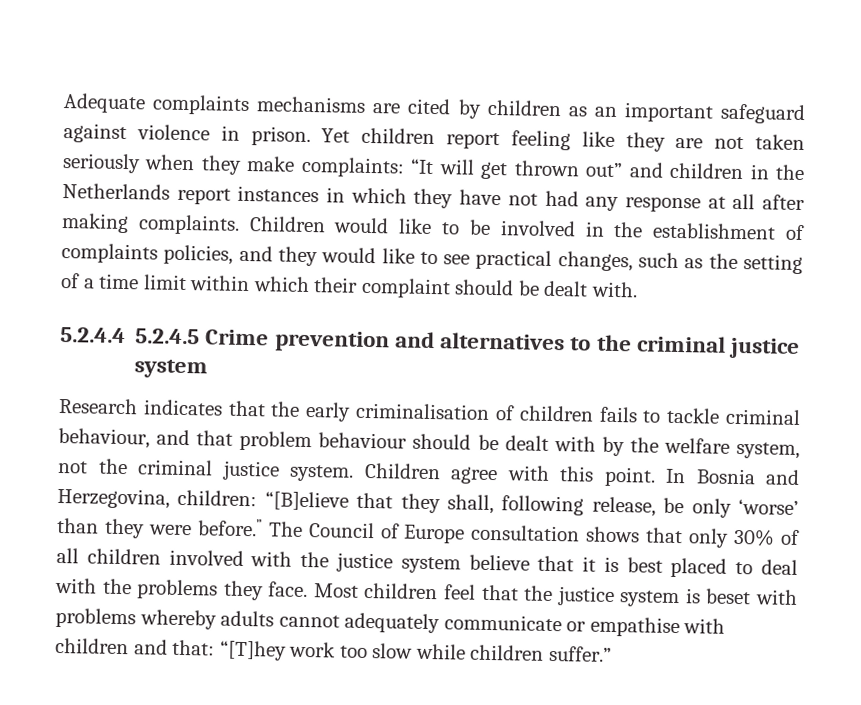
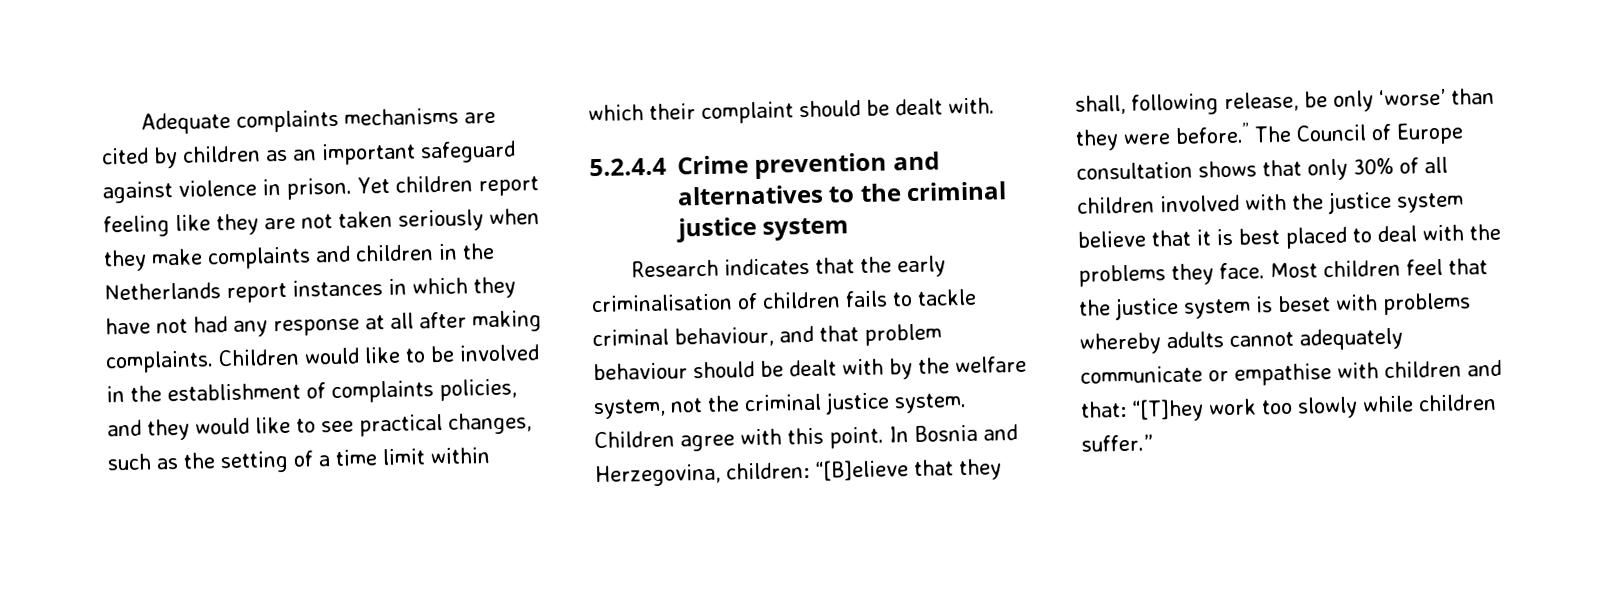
- Yet children report feeling like they are not taken seriously when they make complaints: “It will get thrown out” and children in the Netherlands report instances in which they have not had any response at all after making complaints.
+ Yet children report feeling like they are not taken seriously when they make complaints and children in the Netherlands report instances in which they have not had any response at all after making complaints.
- 5.2.4.4 5.2.4.5 Crime prevention and alternatives to the criminal justice system
+ 5.2.4.4 Crime prevention and alternatives to the criminal justice system
- Most children feel that the justice system is beset with problems whereby adults cannot adequately communicate or empathise with children and that: “[T]hey work too slow while children suffer.”
+ Most children feel that the justice system is beset with problems whereby adults cannot adequately communicate or empathise with children and that: “[T]hey work too slowly while children suffer.”

